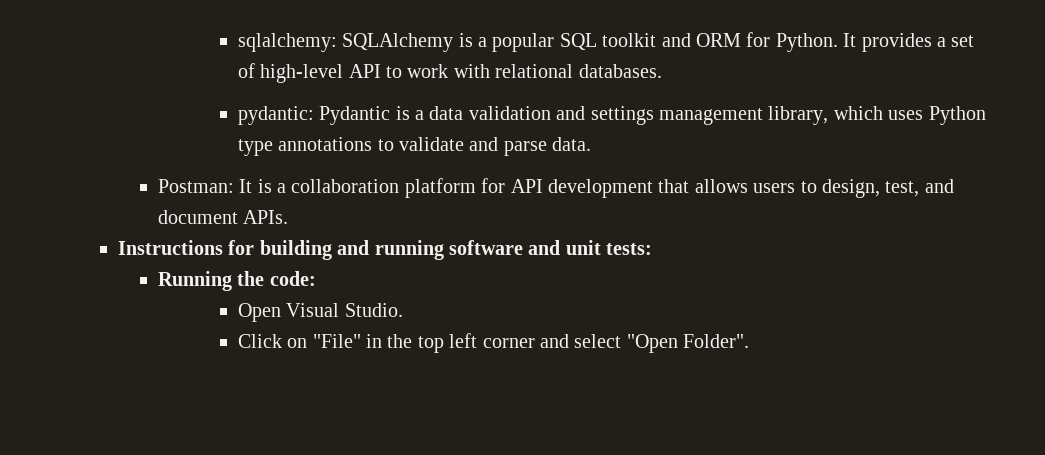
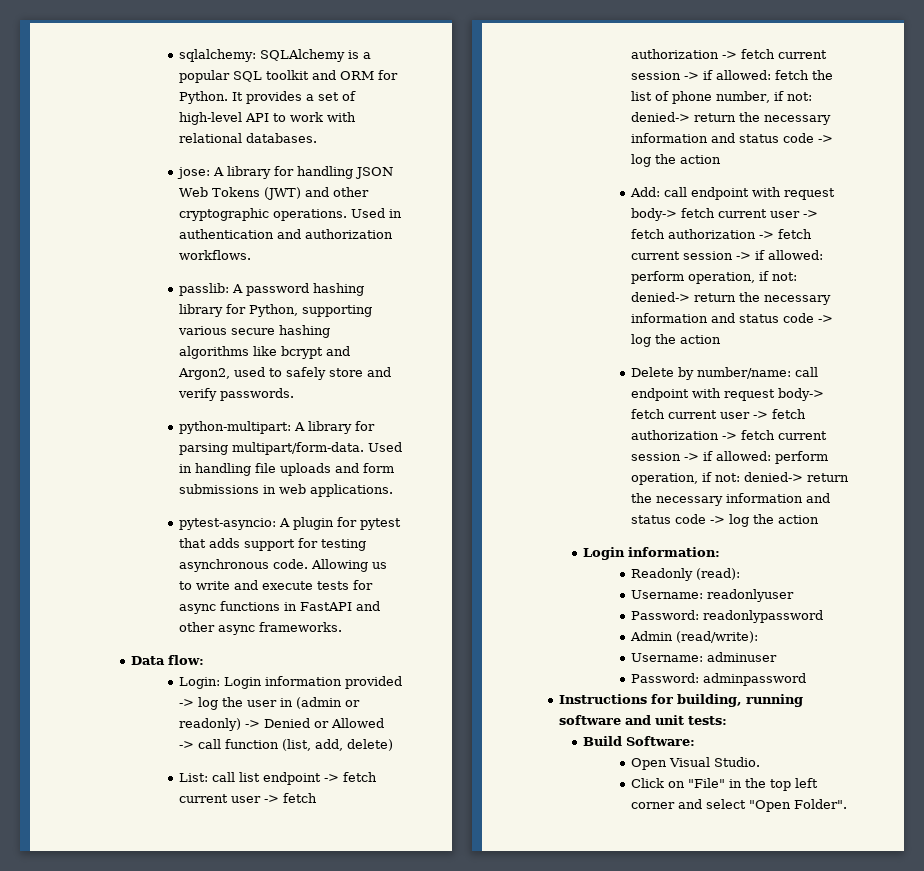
- pydantic: Pydantic is a data validation and settings management library, which uses Python type annotations to validate and parse data.
- Postman: It is a collaboration platform for API development that allows users to design, test, and document APIs.
+ jose: A library for handling JSON Web Tokens (JWT) and other cryptographic operations. Used in authentication and authorization workflows.
+ passlib: A password hashing library for Python, supporting various secure hashing algorithms like bcrypt and Argon2, used to safely store and verify passwords.
+ python-multipart: A library for parsing multipart/form-data. Used in handling file uploads and form submissions in web applications.
+ pytest-asyncio: A plugin for pytest that adds support for testing asynchronous code. Allowing us to write and execute tests for async functions in FastAPI and other async frameworks.
+ Data flow:
+ Login: Login information provided -> log the user in (admin or readonly) -> Denied or Allowed -> call function (list, add, delete)
+ List: call list endpoint -> fetch current user -> fetch authorization -> fetch current session -> if allowed: fetch the list of phone number, if not: denied-> return the necessary information and status code -> log the action
+ Add: call endpoint with request body-> fetch current user -> fetch authorization -> fetch current session -> if allowed: perform operation, if not: denied-> return the necessary information and status code -> log the action
+ Delete by number/name: call endpoint with request body-> fetch current user -> fetch authorization -> fetch current session -> if allowed: perform operation, if not: denied-> return the necessary information and status code -> log the action
+ Login information:
+ Readonly (read):
+ Username: readonlyuser
+ Password: readonlypassword
+ Admin (read/write):
+ Username: adminuser
+ Password: adminpassword
- Instructions for building and running software and unit tests:
+ Instructions for building, running software and unit tests:
- Running the code:
+ Build Software:

